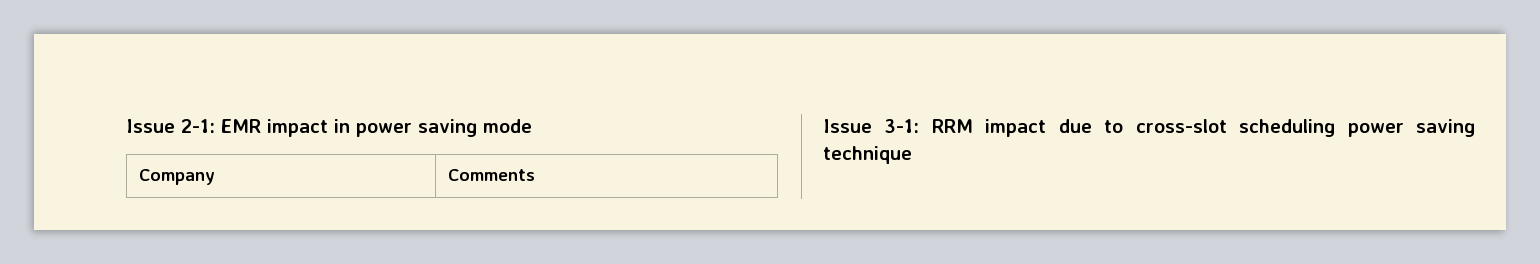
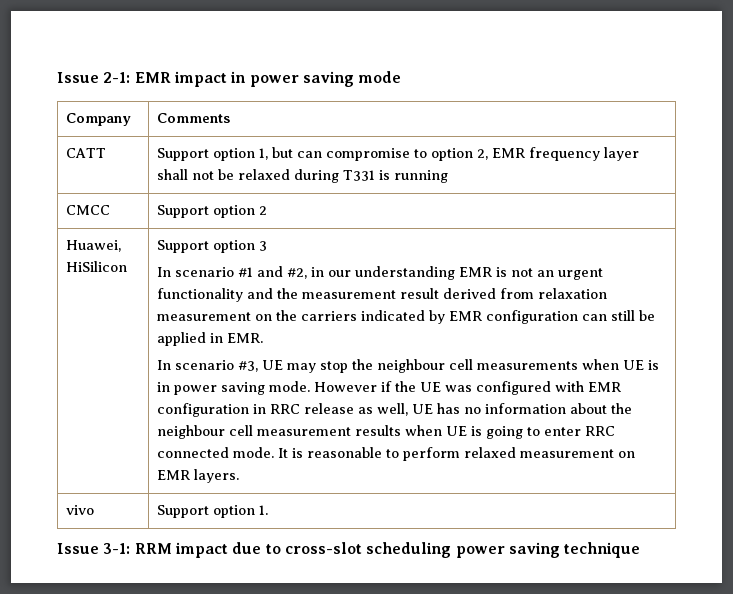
+ CATT | Support option 1, but can compromise to option 2, EMR frequency layer shall not be relaxed during T331 is running
+ CMCC | Support option 2
+ Huawei, HiSilicon | Support option 3
+ In scenario #1 and #2, in our understanding EMR is not an urgent functionality and the measurement result derived from relaxation measurement on the carriers indicated by EMR configuration can still be applied in EMR.
+ In scenario #3, UE may stop the neighbour cell measurements when UE is in power saving mode. However if the UE was configured with EMR configuration in RRC release as well, UE has no information about the neighbour cell measurement results when UE is going to enter RRC connected mode. It is reasonable to perform relaxed measurement on EMR layers.
+ vivo | Support option 1.

